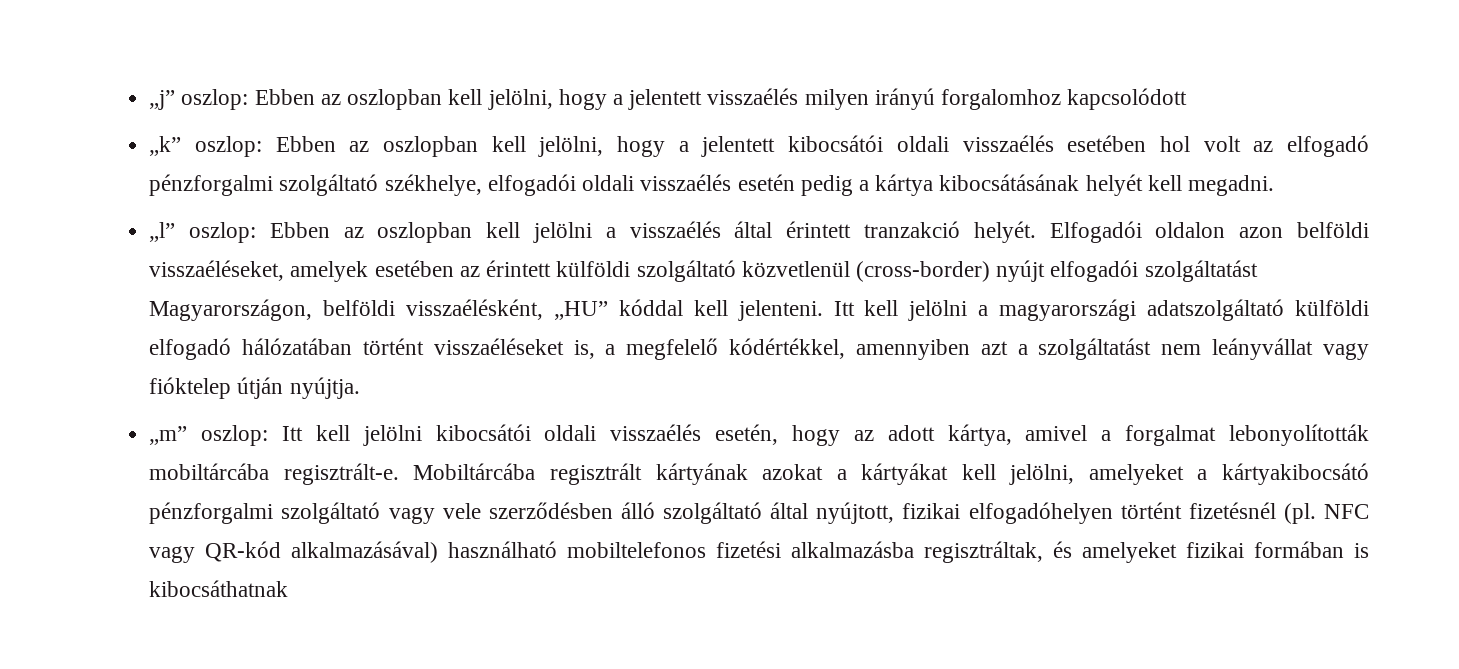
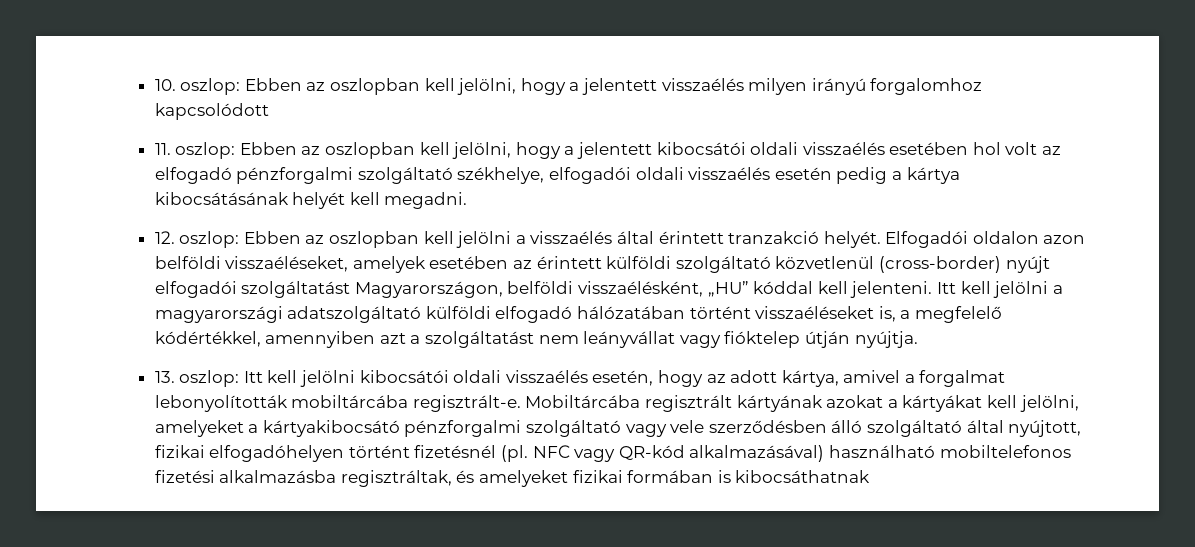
- „j” oszlop: Ebben az oszlopban kell jelölni, hogy a jelentett visszaélés milyen irányú forgalomhoz kapcsolódott
+ 10. oszlop: Ebben az oszlopban kell jelölni, hogy a jelentett visszaélés milyen irányú forgalomhoz kapcsolódott
- „k” oszlop: Ebben az oszlopban kell jelölni, hogy a jelentett kibocsátói oldali visszaélés esetében hol volt az elfogadó pénzforgalmi szolgáltató székhelye, elfogadói oldali visszaélés esetén pedig a kártya kibocsátásának helyét kell megadni.
+ 11. oszlop: Ebben az oszlopban kell jelölni, hogy a jelentett kibocsátói oldali visszaélés esetében hol volt az elfogadó pénzforgalmi szolgáltató székhelye, elfogadói oldali visszaélés esetén pedig a kártya kibocsátásának helyét kell megadni.
- „l” oszlop: Ebben az oszlopban kell jelölni a visszaélés által érintett tranzakció helyét.
+ 12. oszlop: Ebben az oszlopban kell jelölni a visszaélés által érintett tranzakció helyét.
- „m” oszlop: Itt kell jelölni kibocsátói oldali visszaélés esetén, hogy az adott kártya, amivel a forgalmat lebonyolították mobiltárcába regisztrált-e.
+ 13. oszlop: Itt kell jelölni kibocsátói oldali visszaélés esetén, hogy az adott kártya, amivel a forgalmat lebonyolították mobiltárcába regisztrált-e.

